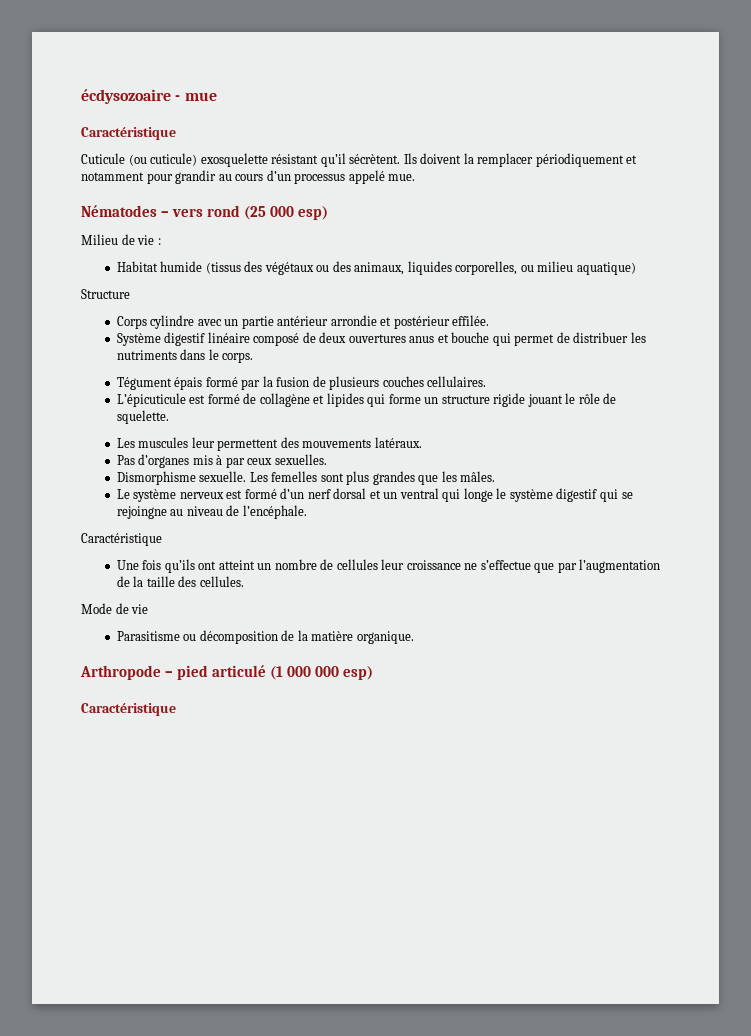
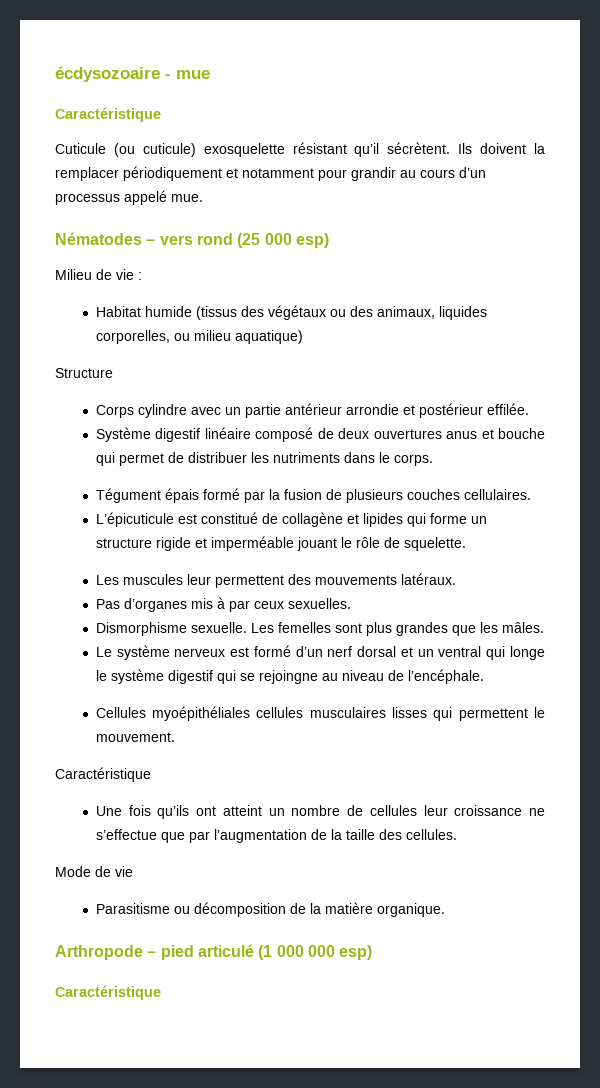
- L’épicuticule est formé de collagène et lipides qui forme un structure rigide jouant le rôle de squelette.
+ L’épicuticule est constitué de collagène et lipides qui forme un structure rigide et imperméable jouant le rôle de squelette.
+ Cellules myoépithéliales cellules musculaires lisses qui permettent le mouvement.

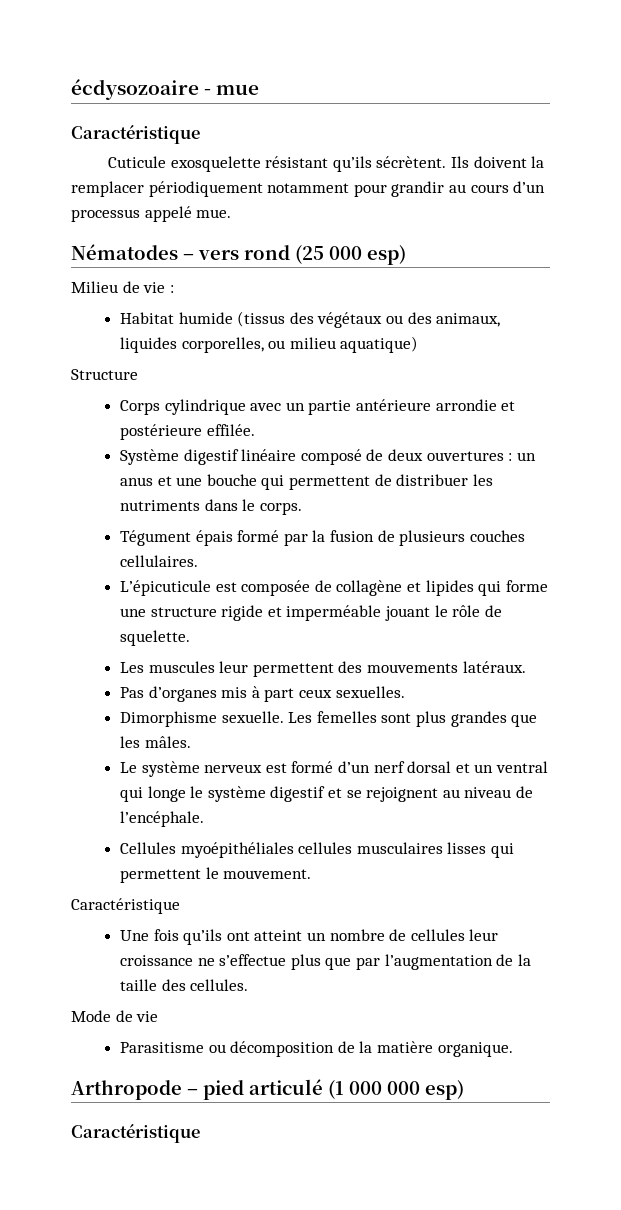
- Cuticule (ou cuticule) exosquelette résistant qu’il sécrètent.
+ Cuticule exosquelette résistant qu’ils sécrètent.
- Ils doivent la remplacer périodiquement et notamment pour grandir au cours d’un processus appelé mue.
+ Ils doivent la remplacer périodiquement notamment pour grandir au cours d’un processus appelé mue.
- Corps cylindre avec un partie antérieur arrondie et postérieur effilée.
+ Corps cylindrique avec un partie antérieure arrondie et postérieure effilée.
- Système digestif linéaire composé de deux ouvertures anus et bouche qui permet de distribuer les nutriments dans le corps.
+ Système digestif linéaire composé de deux ouvertures : un anus et une bouche qui permettent de distribuer les nutriments dans le corps.
- L’épicuticule est constitué de collagène et lipides qui forme un structure rigide et imperméable jouant le rôle de squelette.
+ L’épicuticule est composée de collagène et lipides qui forme une structure rigide et imperméable jouant le rôle de squelette.
- Pas d’organes mis à par ceux sexuelles.
+ Pas d’organes mis à part ceux sexuelles.
- Dismorphisme sexuelle.
+ Dimorphisme sexuelle.
- Le système nerveux est formé d’un nerf dorsal et un ventral qui longe le système digestif qui se rejoingne au niveau de l’encéphale.
+ Le système nerveux est formé d’un nerf dorsal et un ventral qui longe le système digestif et se rejoignent au niveau de l’encéphale.
- Une fois qu’ils ont atteint un nombre de cellules leur croissance ne s’effectue que par l’augmentation de la taille des cellules.
+ Une fois qu’ils ont atteint un nombre de cellules leur croissance ne s’effectue plus que par l’augmentation de la taille des cellules.

